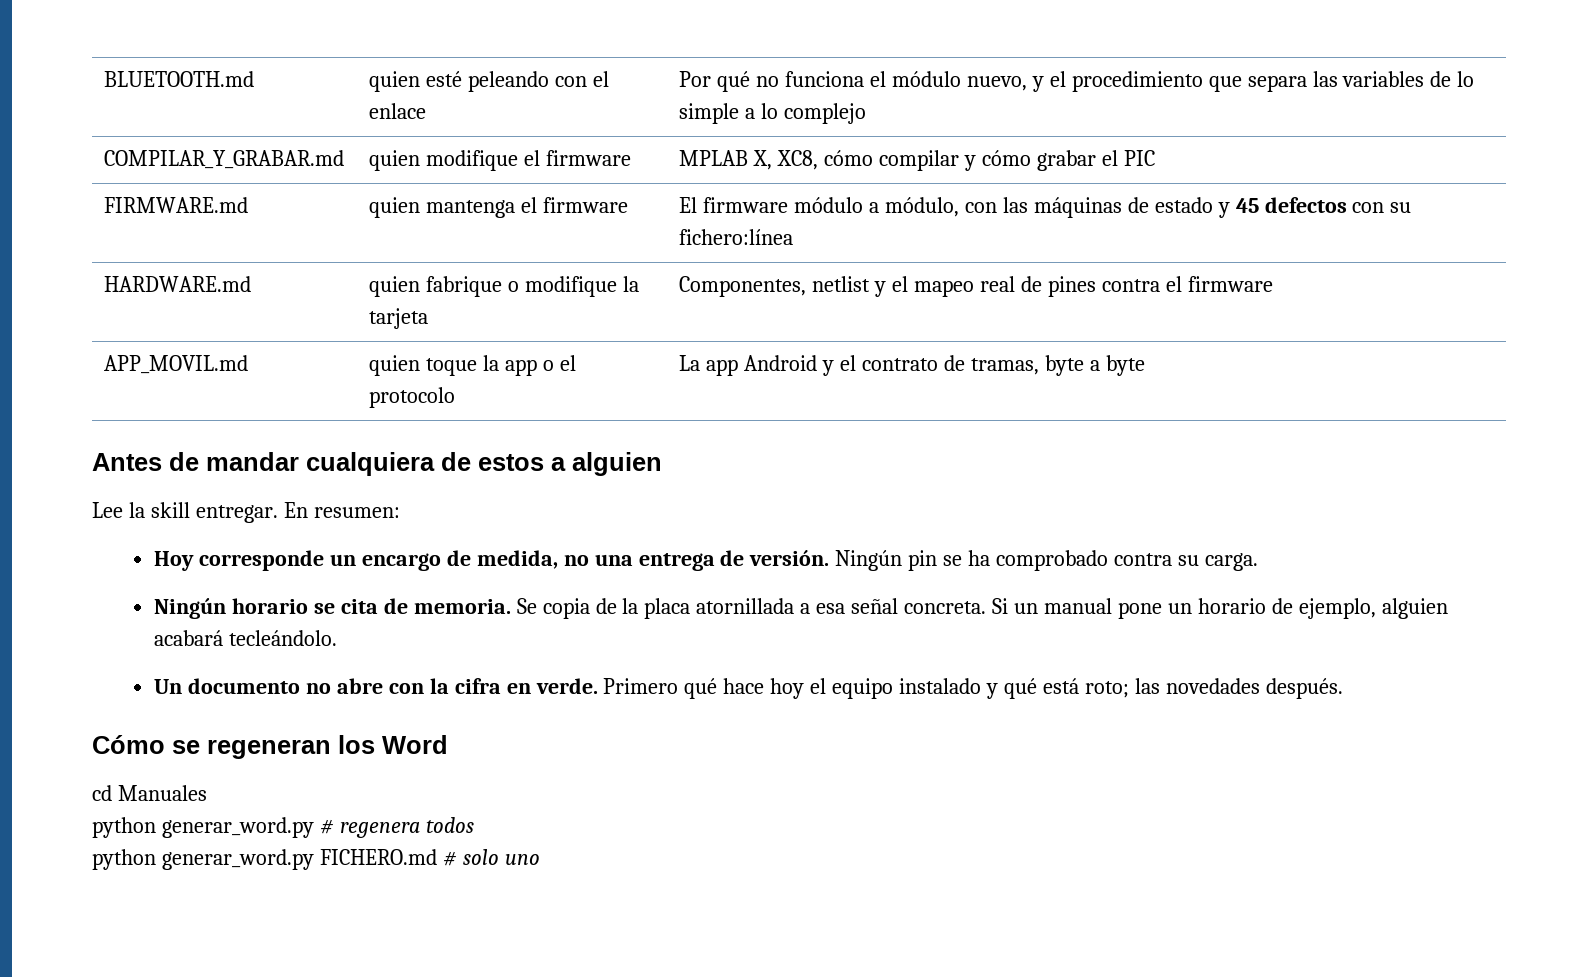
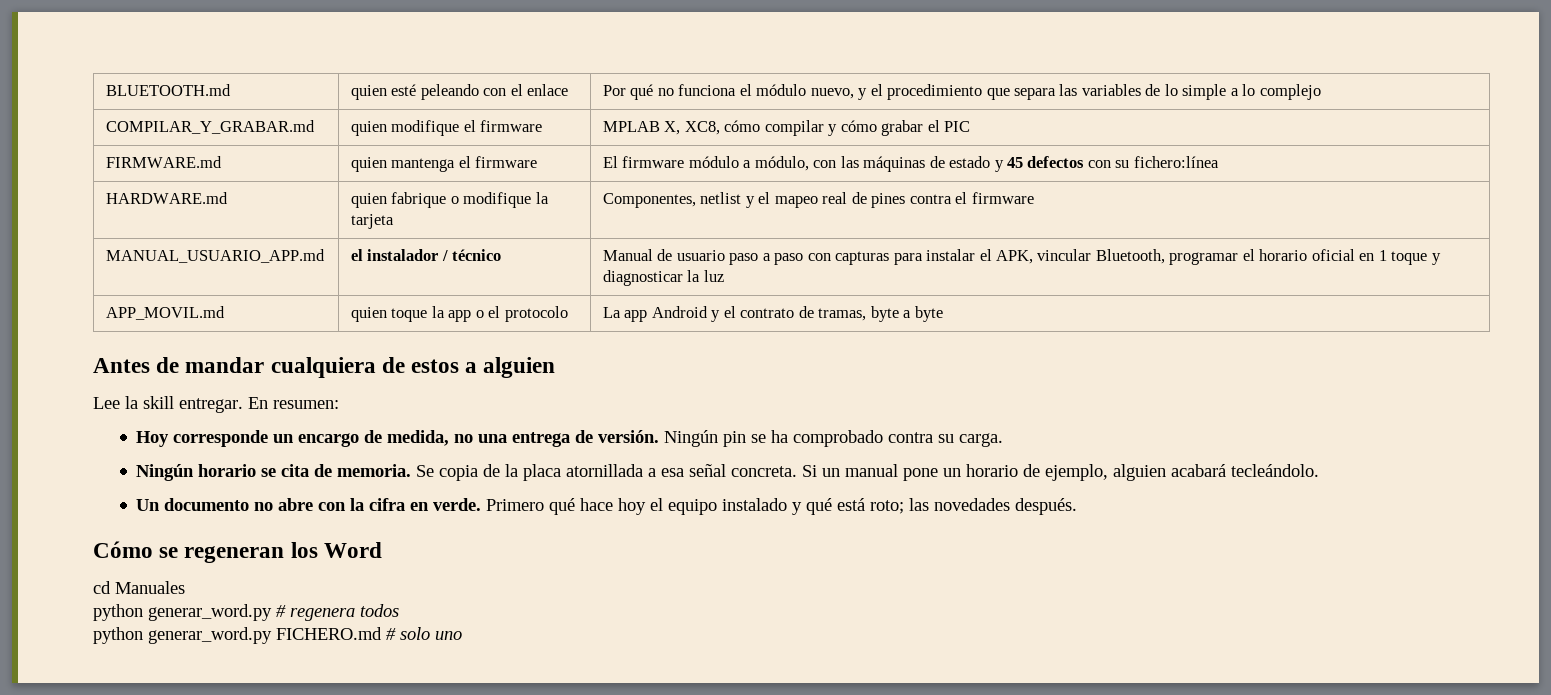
+ MANUAL_USUARIO_APP.md | el instalador / técnico | Manual de usuario paso a paso con capturas para instalar el APK, vincular Bluetooth, programar el horario oficial en 1 toque y diagnosticar la luz

